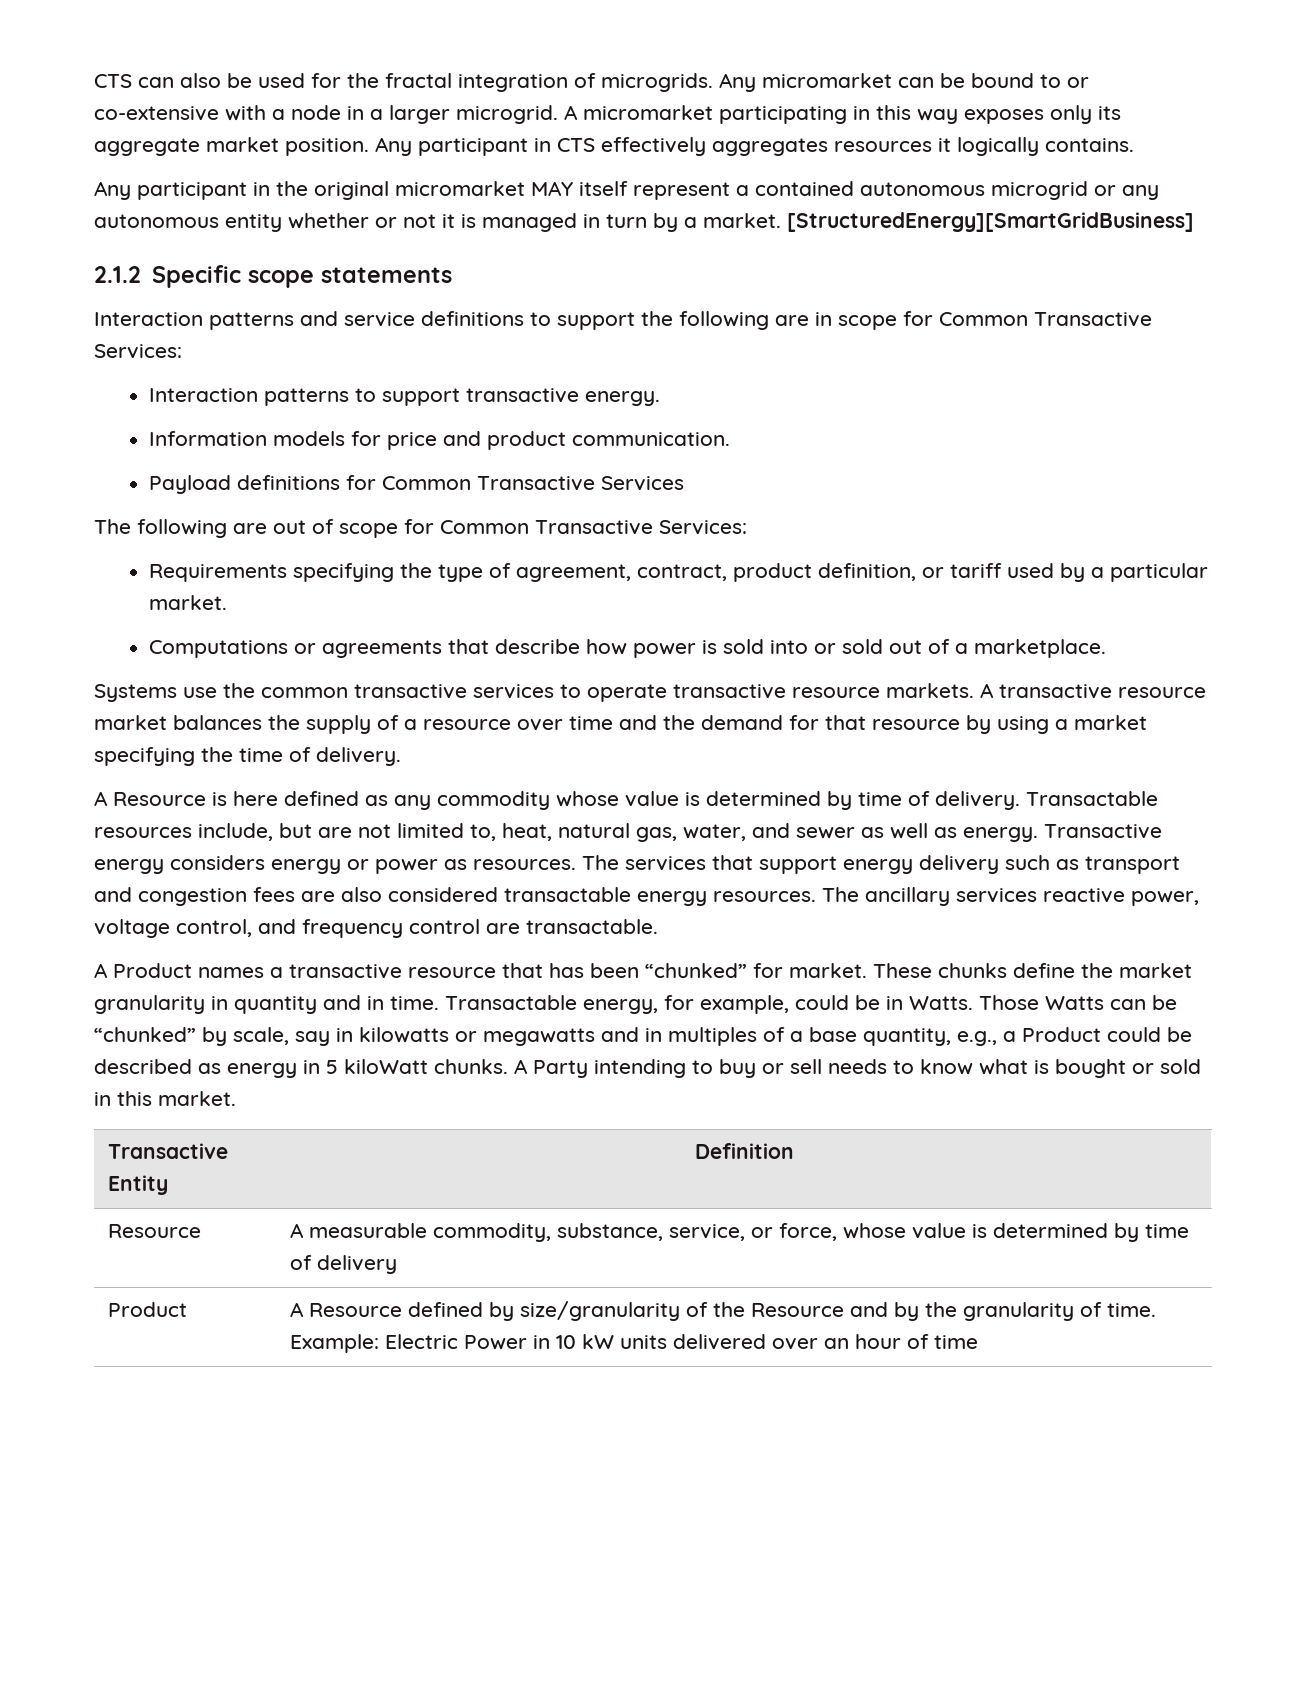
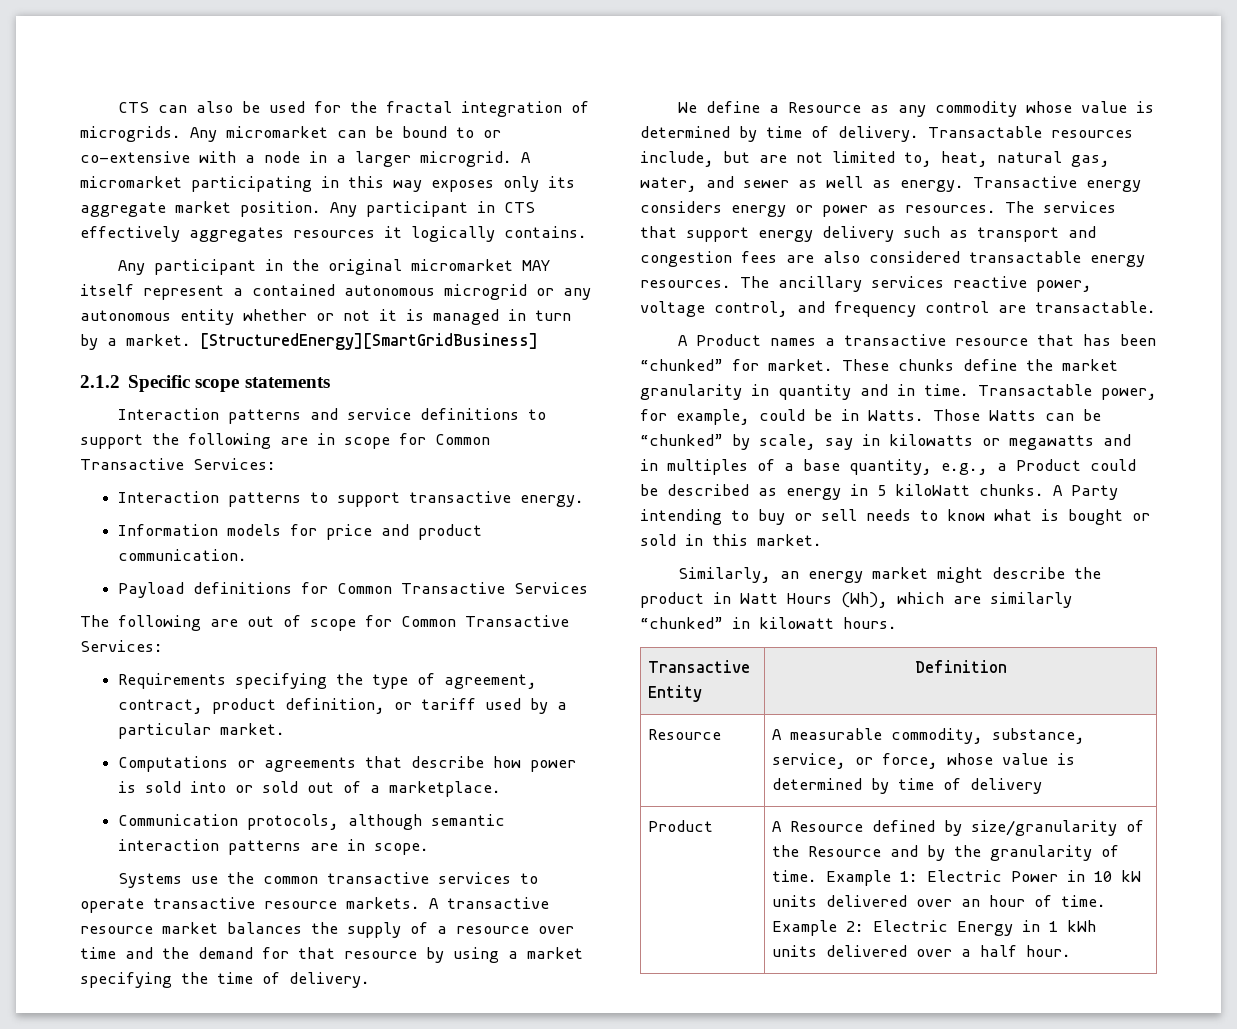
+ Communication protocols, although semantic interaction patterns are in scope.
- A Resource is here defined as any commodity whose value is determined by time of delivery.
+ We define a Resource as any commodity whose value is determined by time of delivery.
- Transactable energy, for example, could be in Watts.
+ Transactable power, for example, could be in Watts.
+ Similarly, an energy market might describe the product in Watt Hours (Wh), which are similarly “chunked” in kilowatt hours.
- Example: Electric Power in 10 kW units delivered over an hour of time
+ Example 1: Electric Power in 10 kW units delivered over an hour of time. Example 2: Electric Energy in 1 kWh units delivered over a half hour.

